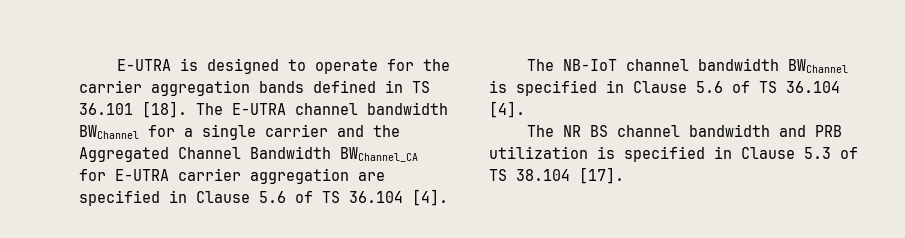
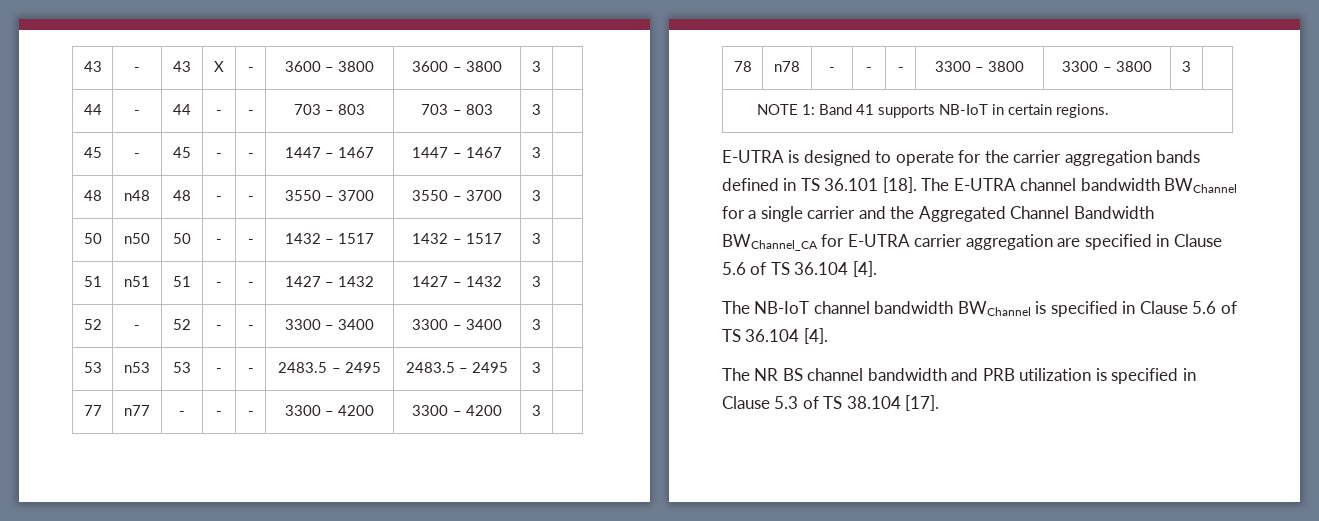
+ 43 | - | 43 | X | - | 3600 – 3800 | 3600 – 3800 | 3 |
+ 44 | - | 44 | - | - | 703 – 803 | 703 – 803 | 3 |
+ 45 | - | 45 | - | - | 1447 – 1467 | 1447 – 1467 | 3 |
+ 48 | n48 | 48 | - | - | 3550 – 3700 | 3550 – 3700 | 3 |
+ 50 | n50 | 50 | - | - | 1432 – 1517 | 1432 – 1517 | 3 |
+ 51 | n51 | 51 | - | - | 1427 – 1432 | 1427 – 1432 | 3 |
+ 52 | - | 52 | - | - | 3300 – 3400 | 3300 – 3400 | 3 |
+ 53 | n53 | 53 | - | - | 2483.5 – 2495 | 2483.5 – 2495 | 3 |
+ 77 | n77 | - | - | - | 3300 – 4200 | 3300 – 4200 | 3 |
+ 78 | n78 | - | - | - | 3300 – 3800 | 3300 – 3800 | 3 |
+ NOTE 1: Band 41 supports NB-IoT in certain regions.

